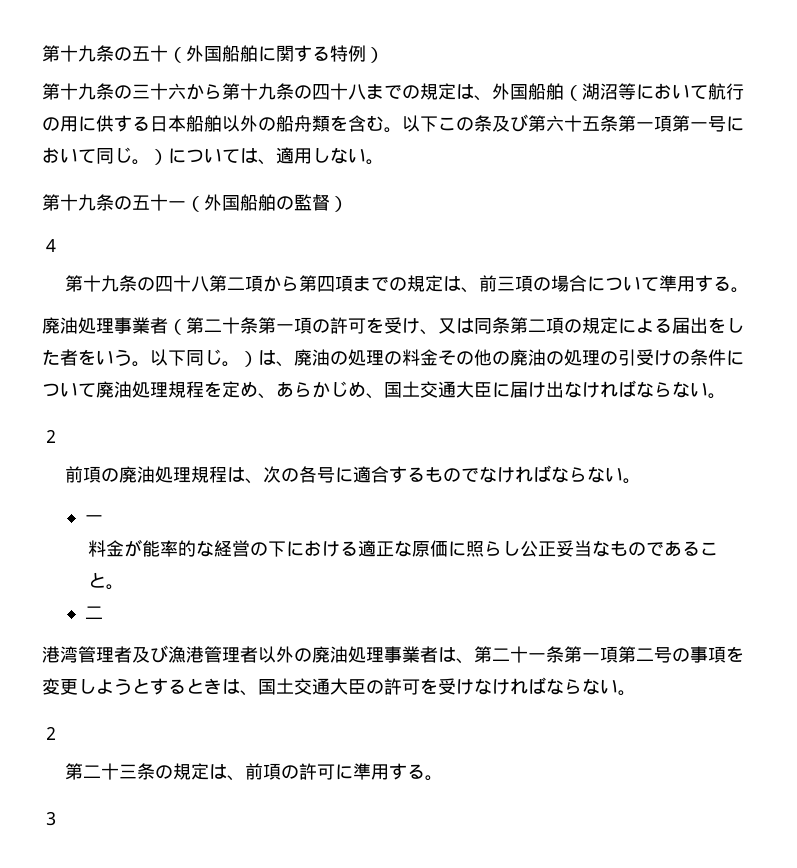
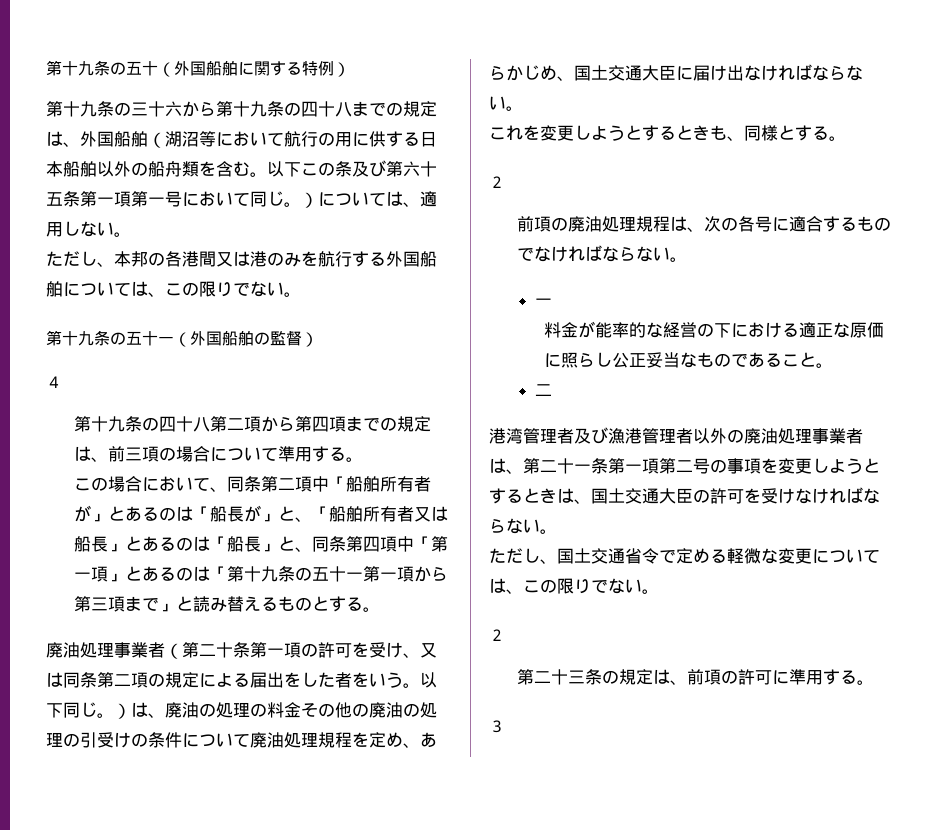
+ ただし、本邦の各港間又は港のみを航行する外国船舶については、この限りでない。
+ この場合において、同条第二項中「船舶所有者が」とあるのは「船長が」と、「船舶所有者又は船長」とあるのは「船長」と、同条第四項中「第一項」とあるのは「第十九条の五十一第一項から第三項まで」と読み替えるものとする。
+ これを変更しようとするときも、同様とする。
+ ただし、国土交通省令で定める軽微な変更については、この限りでない。

